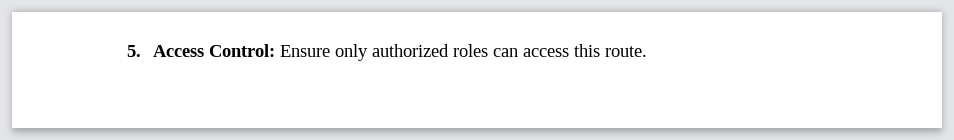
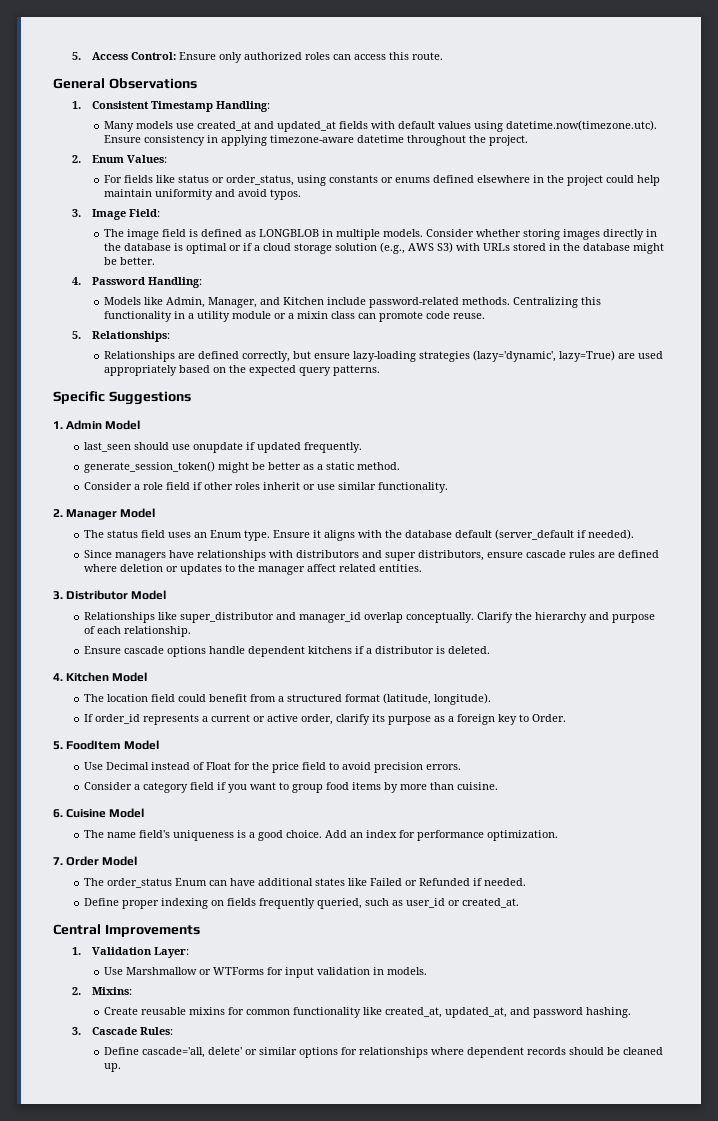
+ General Observations
+ 1. Consistent Timestamp Handling:
+ Many models use created_at and updated_at fields with default values using datetime.now(timezone.utc). Ensure consistency in applying timezone-aware datetime throughout the project.
+ 2. Enum Values:
+ For fields like status or order_status, using constants or enums defined elsewhere in the project could help maintain uniformity and avoid typos.
+ 3. Image Field:
+ The image field is defined as LONGBLOB in multiple models. Consider whether storing images directly in the database is optimal or if a cloud storage solution (e.g., AWS S3) with URLs stored in the database might be better.
+ 4. Password Handling:
+ Models like Admin, Manager, and Kitchen include password-related methods. Centralizing this functionality in a utility module or a mixin class can promote code reuse.
+ 5. Relationships:
+ Relationships are defined correctly, but ensure lazy-loading strategies (lazy='dynamic', lazy=True) are used appropriately based on the expected query patterns.
+ Specific Suggestions
+ 1. Admin Model
+ last_seen should use onupdate if updated frequently.
+ generate_session_token() might be better as a static method.
+ Consider a role field if other roles inherit or use similar functionality.
+ 2. Manager Model
+ The status field uses an Enum type. Ensure it aligns with the database default (server_default if needed).
+ Since managers have relationships with distributors and super distributors, ensure cascade rules are defined where deletion or updates to the manager affect related entities.
+ 3. Distributor Model
+ Relationships like super_distributor and manager_id overlap conceptually. Clarify the hierarchy and purpose of each relationship.
+ Ensure cascade options handle dependent kitchens if a distributor is deleted.
+ 4. Kitchen Model
+ The location field could benefit from a structured format (latitude, longitude).
+ If order_id represents a current or active order, clarify its purpose as a foreign key to Order.
+ 5. FoodItem Model
+ Use Decimal instead of Float for the price field to avoid precision errors.
+ Consider a category field if you want to group food items by more than cuisine.
+ 6. Cuisine Model
+ The name field's uniqueness is a good choice. Add an index for performance optimization.
+ 7. Order Model
+ The order_status Enum can have additional states like Failed or Refunded if needed.
+ Define proper indexing on fields frequently queried, such as user_id or created_at.
+ Central Improvements
+ 1. Validation Layer:
+ Use Marshmallow or WTForms for input validation in models.
+ 2. Mixins:
+ Create reusable mixins for common functionality like created_at, updated_at, and password hashing.
+ 3. Cascade Rules:
+ Define cascade='all, delete' or similar options for relationships where dependent records should be cleaned up.

